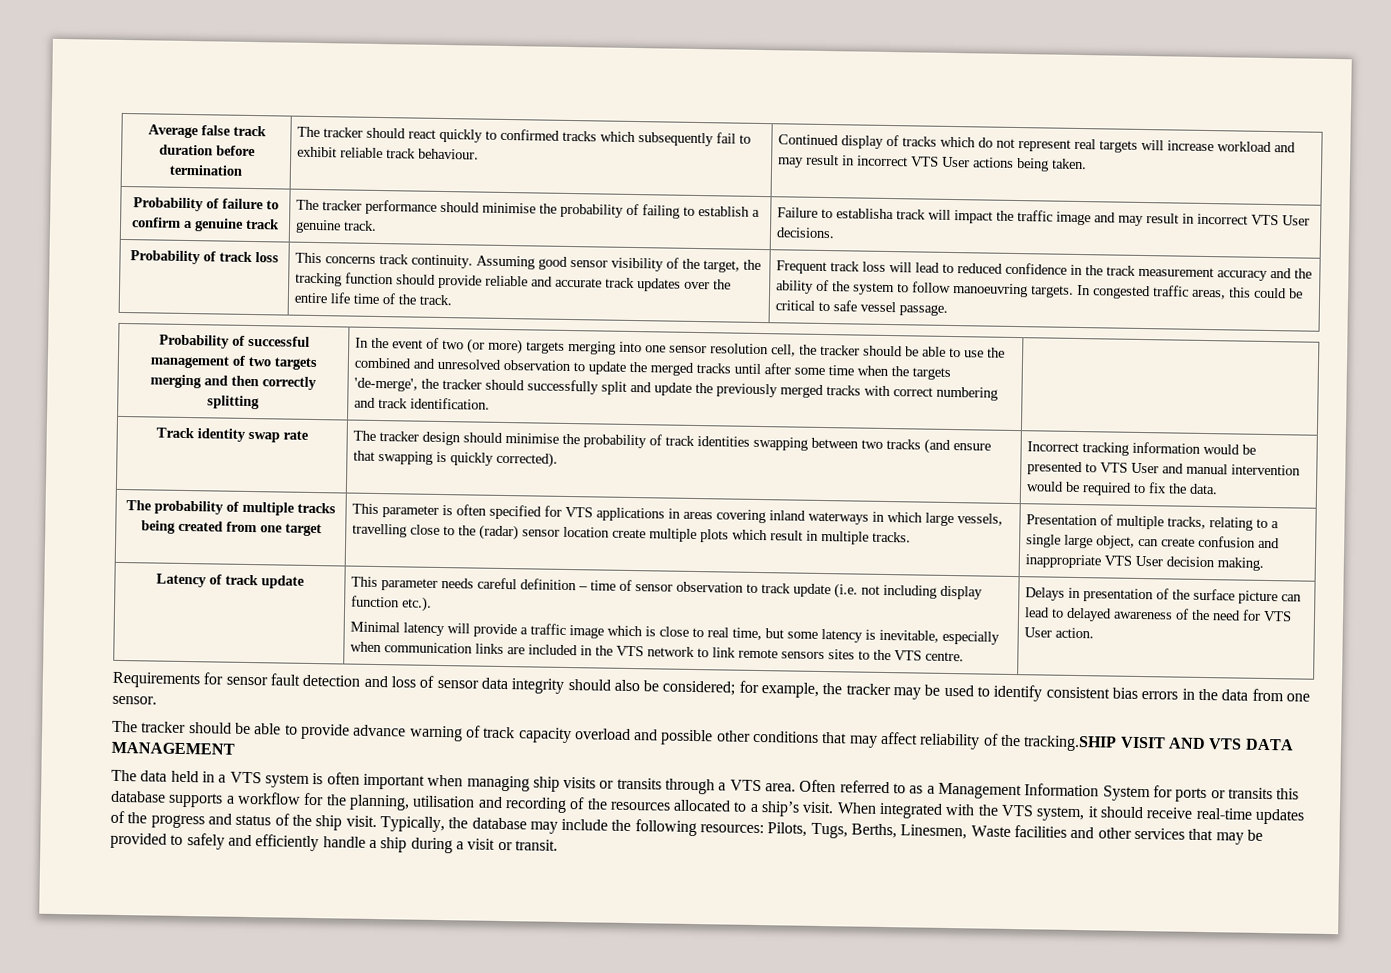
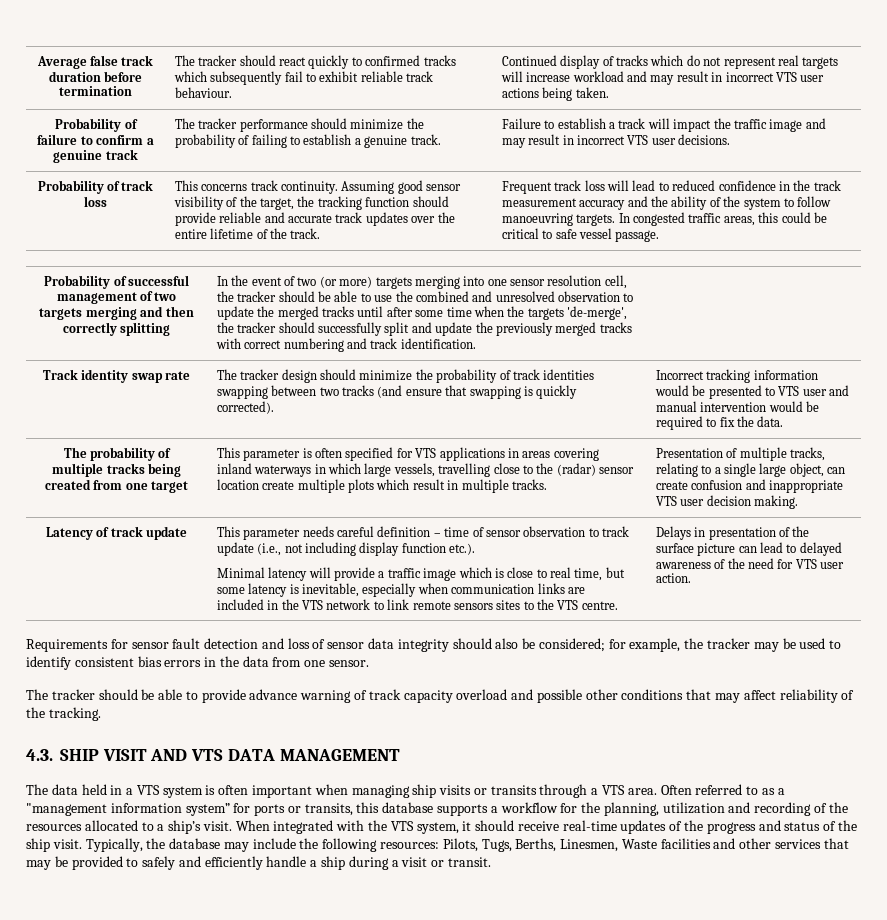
- Continued display of tracks which do not represent real targets will increase workload and may result in incorrect VTS User actions being taken.
+ Continued display of tracks which do not represent real targets will increase workload and may result in incorrect VTS user actions being taken.
- Probability of failure to confirm a genuine track | The tracker performance should minimise the probability of failing to establish a genuine track. | Failure to establisha track will impact the traffic image and may result in incorrect VTS User decisions.
+ Probability of failure to confirm a genuine track | The tracker performance should minimize the probability of failing to establish a genuine track. | Failure to establish a track will impact the traffic image and may result in incorrect VTS user decisions.
- Assuming good sensor visibility of the target, the tracking function should provide reliable and accurate track updates over the entire life time of the track.
+ Assuming good sensor visibility of the target, the tracking function should provide reliable and accurate track updates over the entire lifetime of the track.
- The tracker design should minimise the probability of track identities swapping between two tracks (and ensure that swapping is quickly corrected).
+ The tracker design should minimize the probability of track identities swapping between two tracks (and ensure that swapping is quickly corrected).
- Incorrect tracking information would be presented to VTS User and manual intervention would be required to fix the data.
+ Incorrect tracking information would be presented to VTS user and manual intervention would be required to fix the data.
- Presentation of multiple tracks, relating to a single large object, can create confusion and inappropriate VTS User decision making.
+ Presentation of multiple tracks, relating to a single large object, can create confusion and inappropriate VTS user decision making.
- This parameter needs careful definition – time of sensor observation to track update (i.e. not including display function etc.).
+ This parameter needs careful definition – time of sensor observation to track update (i.e., not including display function etc.).
- Delays in presentation of the surface picture can lead to delayed awareness of the need for VTS User action.
+ Delays in presentation of the surface picture can lead to delayed awareness of the need for VTS user action.
- The tracker should be able to provide advance warning of track capacity overload and possible other conditions that may affect reliability of the tracking.SHIP VISIT AND VTS DATA MANAGEMENT
+ The tracker should be able to provide advance warning of track capacity overload and possible other conditions that may affect reliability of the tracking.
+ 4.3. SHIP VISIT AND VTS DATA MANAGEMENT
- Often referred to as a Management Information System for ports or transits this database supports a workflow for the planning, utilisation and recording of the resources allocated to a ship’s visit.
+ Often referred to as a "management information system” for ports or transits, this database supports a workflow for the planning, utilization and recording of the resources allocated to a ship’s visit.

